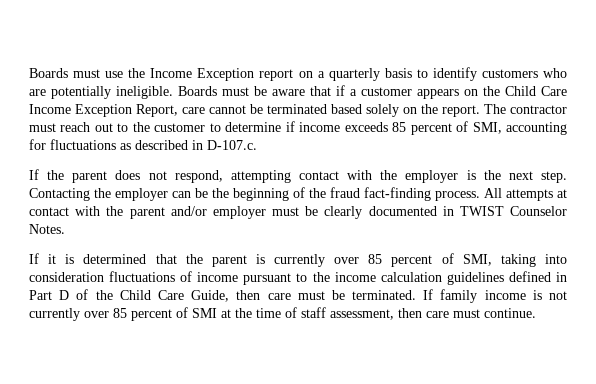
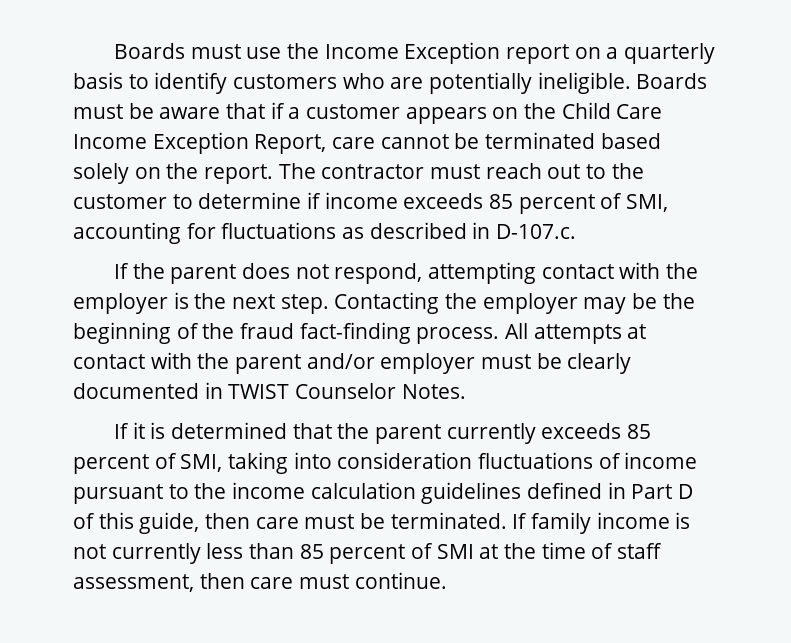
- Contacting the employer can be the beginning of the fraud fact-finding process.
+ Contacting the employer may be the beginning of the fraud fact-finding process.
- If it is determined that the parent is currently over 85 percent of SMI, taking into consideration fluctuations of income pursuant to the income calculation guidelines defined in Part D of the Child Care Guide, then care must be terminated.
+ If it is determined that the parent currently exceeds 85 percent of SMI, taking into consideration fluctuations of income pursuant to the income calculation guidelines defined in Part D of this guide, then care must be terminated.
- If family income is not currently over 85 percent of SMI at the time of staff assessment, then care must continue.
+ If family income is not currently less than 85 percent of SMI at the time of staff assessment, then care must continue.

